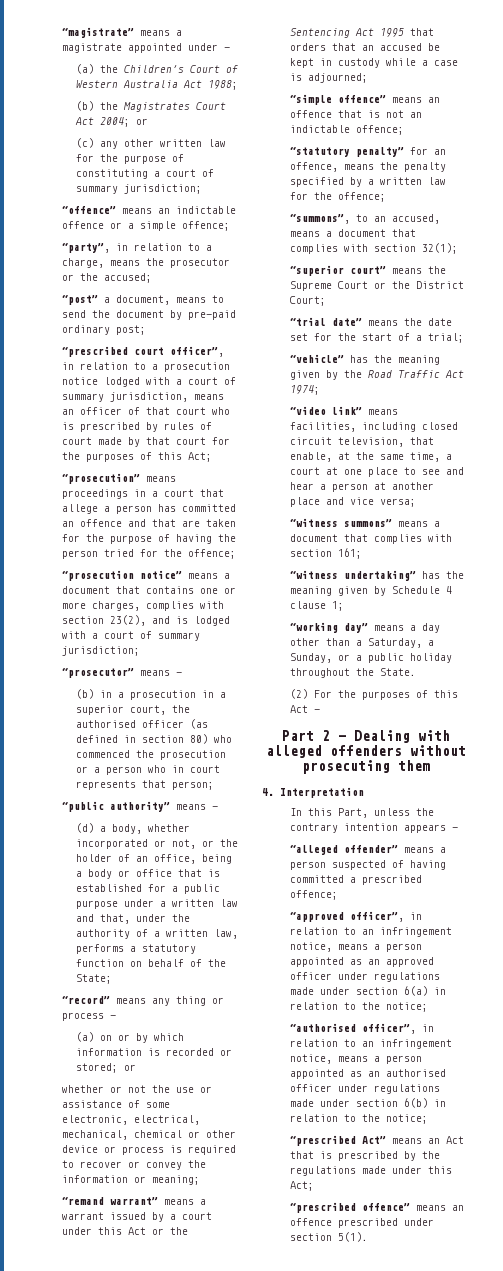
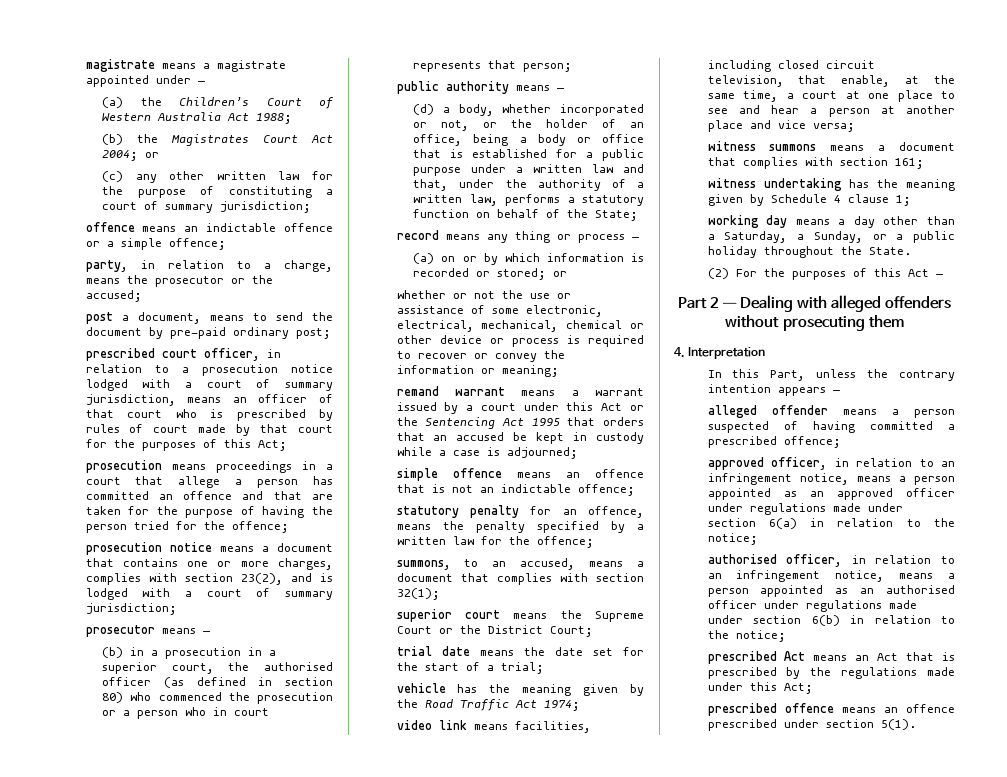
- “magistrate” means a magistrate appointed under —
+ magistrate means a magistrate appointed under —
- “offence” means an indictable offence or a simple offence;
+ offence means an indictable offence or a simple offence;
- “party”, in relation to a charge, means the prosecutor or the accused;
+ party, in relation to a charge, means the prosecutor or the accused;
- “post” a document, means to send the document by pre-paid ordinary post;
+ post a document, means to send the document by pre-paid ordinary post;
- “prescribed court officer”, in relation to a prosecution notice lodged with a court of summary jurisdiction, means an officer of that court who is prescribed by rules of court made by that court for the purposes of this Act;
+ prescribed court officer, in relation to a prosecution notice lodged with a court of summary jurisdiction, means an officer of that court who is prescribed by rules of court made by that court for the purposes of this Act;
- “prosecution” means proceedings in a court that allege a person has committed an offence and that are taken for the purpose of having the person tried for the offence;
+ prosecution means proceedings in a court that allege a person has committed an offence and that are taken for the purpose of having the person tried for the offence;
- “prosecution notice” means a document that contains one or more charges, complies with section 23(2), and is lodged with a court of summary jurisdiction;
+ prosecution notice means a document that contains one or more charges, complies with section 23(2), and is lodged with a court of summary jurisdiction;
- “prosecutor” means —
+ prosecutor means —
- “public authority” means —
+ public authority means —
- “record” means any thing or process —
+ record means any thing or process —
- “remand warrant” means a warrant issued by a court under this Act or the Sentencing Act 1995 that orders that an accused be kept in custody while a case is adjourned;
+ remand warrant means a warrant issued by a court under this Act or the Sentencing Act 1995 that orders that an accused be kept in custody while a case is adjourned;
- “simple offence” means an offence that is not an indictable offence;
+ simple offence means an offence that is not an indictable offence;
- “statutory penalty” for an offence, means the penalty specified by a written law for the offence;
+ statutory penalty for an offence, means the penalty specified by a written law for the offence;
- “summons”, to an accused, means a document that complies with section 32(1);
+ summons, to an accused, means a document that complies with section 32(1);
- “superior court” means the Supreme Court or the District Court;
+ superior court means the Supreme Court or the District Court;
- “trial date” means the date set for the start of a trial;
+ trial date means the date set for the start of a trial;
- “vehicle” has the meaning given by the Road Traffic Act 1974;
+ vehicle has the meaning given by the Road Traffic Act 1974;
- “video link” means facilities, including closed circuit television, that enable, at the same time, a court at one place to see and hear a person at another place and vice versa;
+ video link means facilities, including closed circuit television, that enable, at the same time, a court at one place to see and hear a person at another place and vice versa;
- “witness summons” means a document that complies with section 161;
+ witness summons means a document that complies with section 161;
- “witness undertaking” has the meaning given by Schedule 4 clause 1;
+ witness undertaking has the meaning given by Schedule 4 clause 1;
- “working day” means a day other than a Saturday, a Sunday, or a public holiday throughout the State.
+ working day means a day other than a Saturday, a Sunday, or a public holiday throughout the State.
- “alleged offender” means a person suspected of having committed a prescribed offence;
+ alleged offender means a person suspected of having committed a prescribed offence;
- “approved officer”, in relation to an infringement notice, means a person appointed as an approved officer under regulations made under section 6(a) in relation to the notice;
+ approved officer, in relation to an infringement notice, means a person appointed as an approved officer under regulations made under section 6(a) in relation to the notice;
- “authorised officer”, in relation to an infringement notice, means a person appointed as an authorised officer under regulations made under section 6(b) in relation to the notice;
+ authorised officer, in relation to an infringement notice, means a person appointed as an authorised officer under regulations made under section 6(b) in relation to the notice;
- “prescribed Act” means an Act that is prescribed by the regulations made under this Act;
+ prescribed Act means an Act that is prescribed by the regulations made under this Act;
- “prescribed offence” means an offence prescribed under section 5(1).
+ prescribed offence means an offence prescribed under section 5(1).

